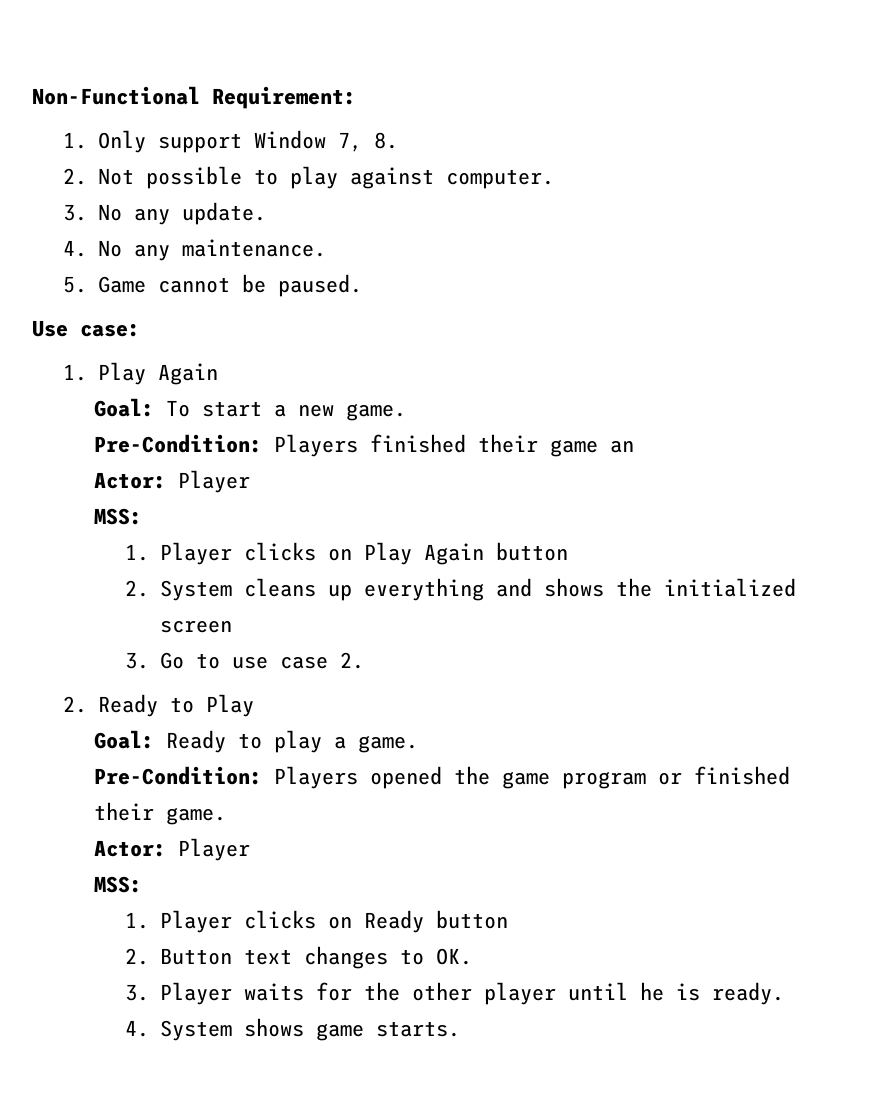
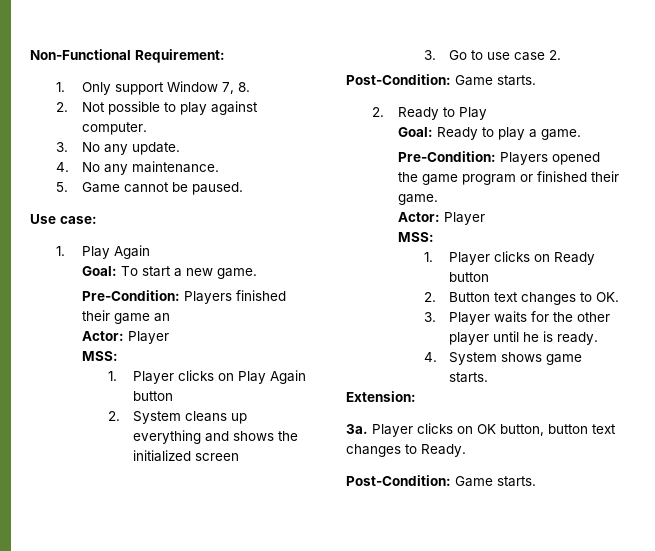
  3. Go to use case 2.
+ Post-Condition: Game starts.
+ Extension:
+ 3a. Player clicks on OK button, button text changes to Ready.
+ Post-Condition: Game starts.

